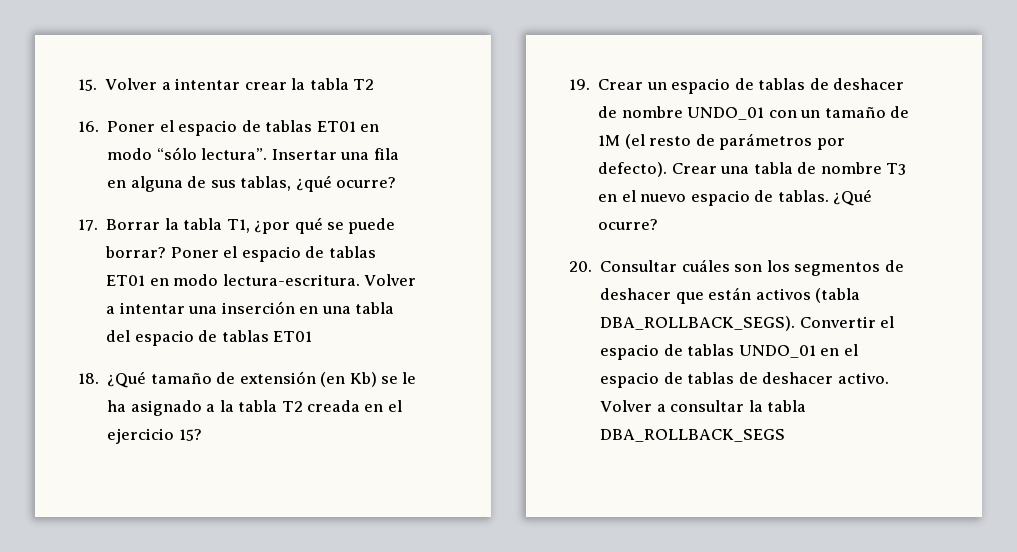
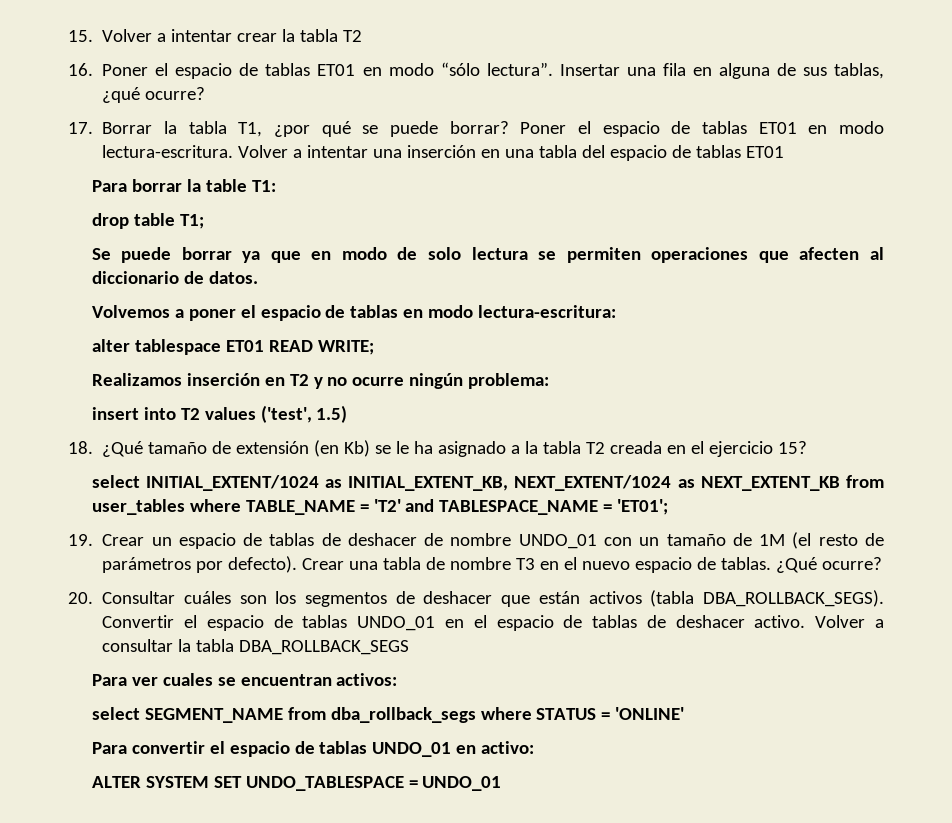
+ Para borrar la table T1:
+ drop table T1;
+ Se puede borrar ya que en modo de solo lectura se permiten operaciones que afecten al diccionario de datos.
+ Volvemos a poner el espacio de tablas en modo lectura-escritura:
+ alter tablespace ET01 READ WRITE;
+ Realizamos inserción en T2 y no ocurre ningún problema:
+ insert into T2 values ('test', 1.5)
+ select INITIAL_EXTENT/1024 as INITIAL_EXTENT_KB, NEXT_EXTENT/1024 as NEXT_EXTENT_KB from user_tables where TABLE_NAME = 'T2' and TABLESPACE_NAME = 'ET01';
+ Para ver cuales se encuentran activos:
+ select SEGMENT_NAME from dba_rollback_segs where STATUS = 'ONLINE'
+ Para convertir el espacio de tablas UNDO_01 en activo:
+ ALTER SYSTEM SET UNDO_TABLESPACE = UNDO_01

